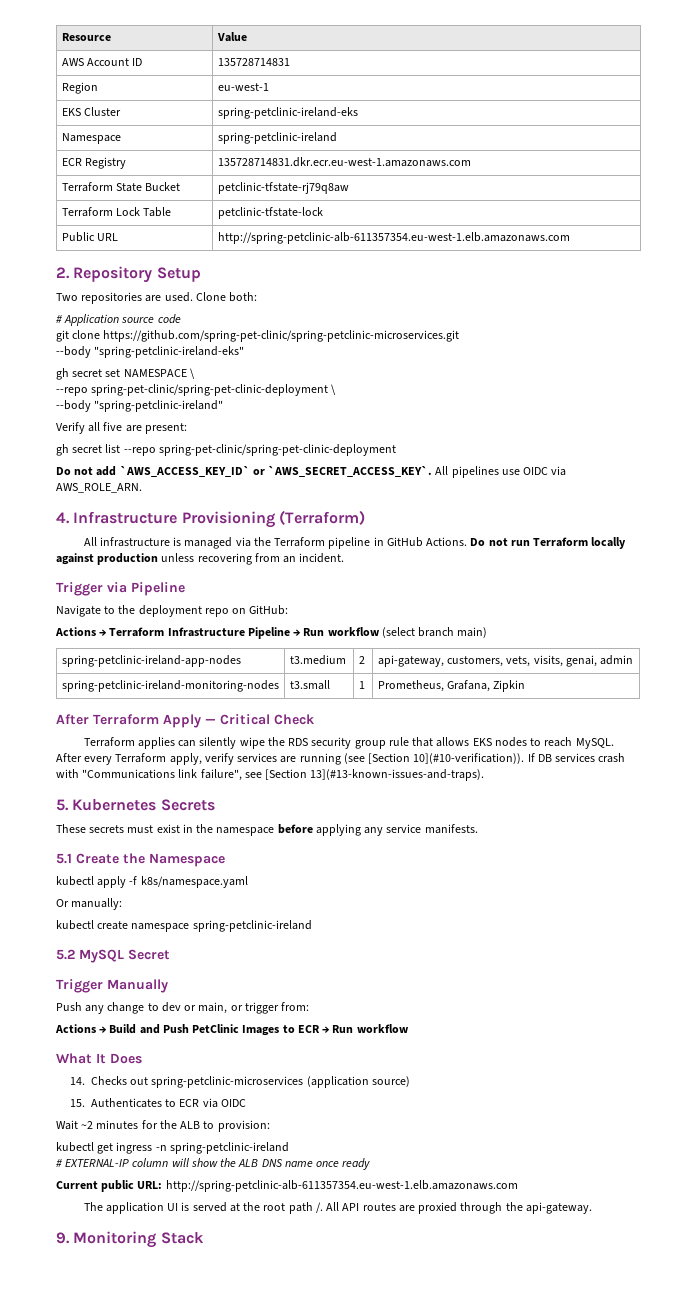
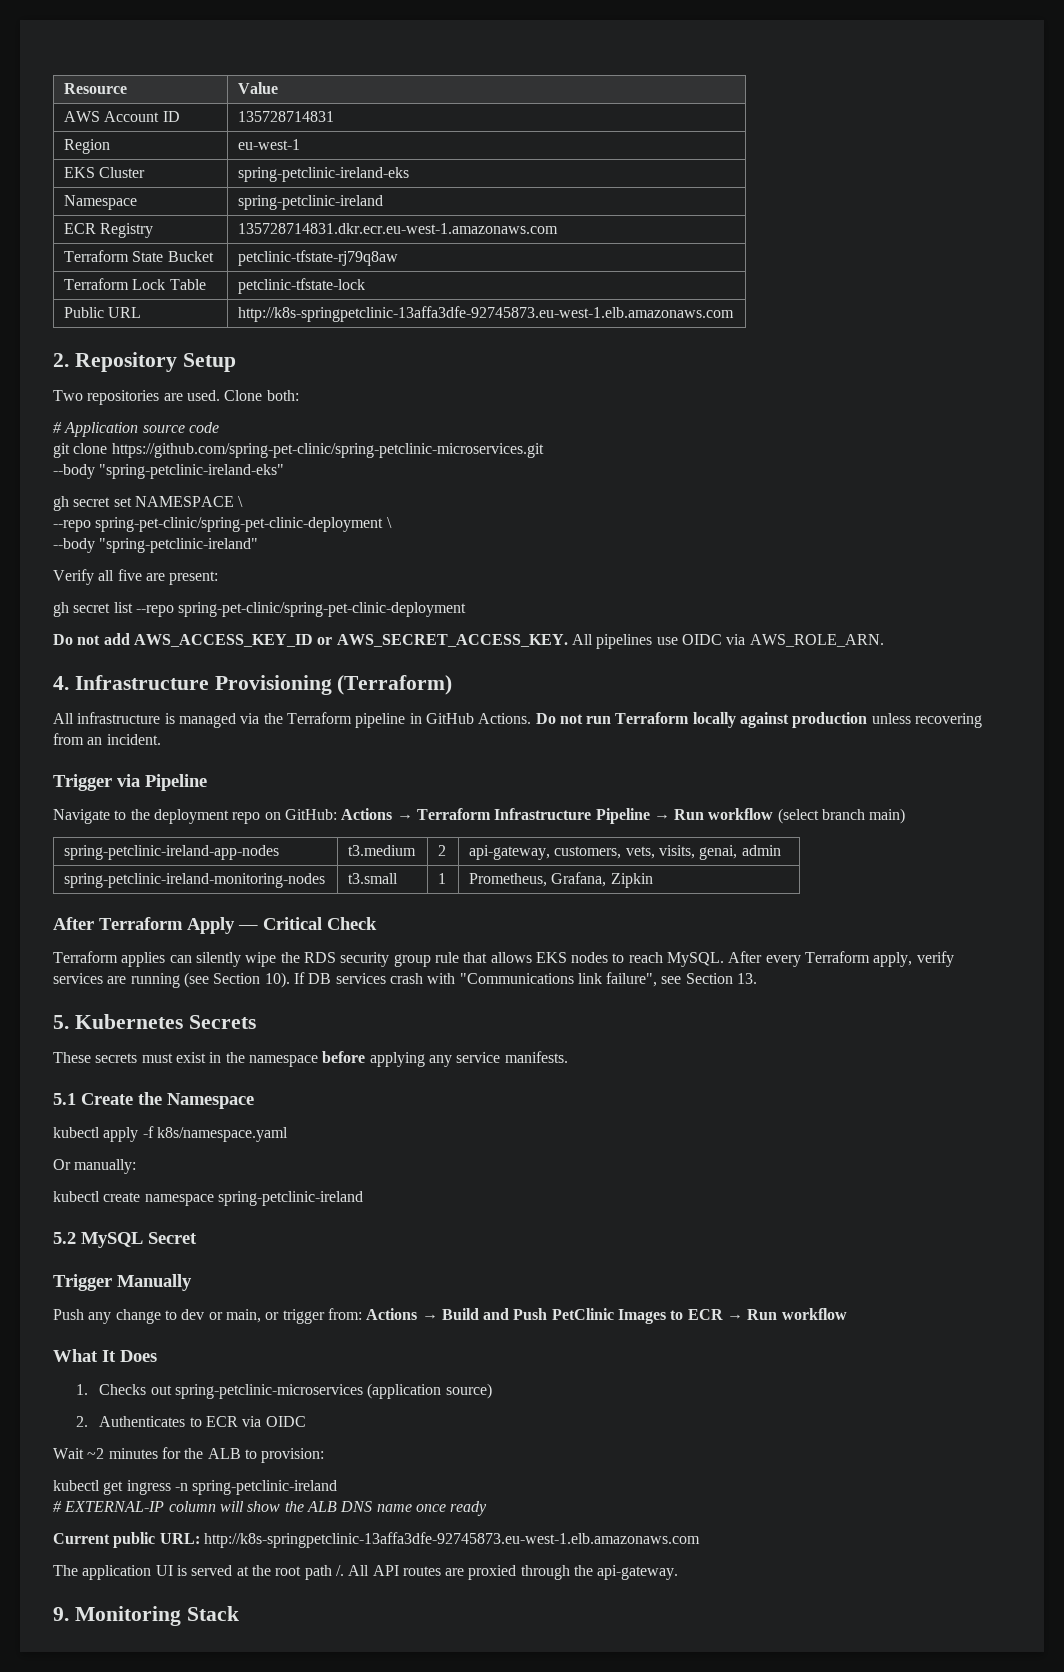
- Public URL | http://spring-petclinic-alb-611357354.eu-west-1.elb.amazonaws.com
+ Public URL | http://k8s-springpetclinic-13affa3dfe-92745873.eu-west-1.elb.amazonaws.com
- Do not add `AWS_ACCESS_KEY_ID` or `AWS_SECRET_ACCESS_KEY`.
+ Do not add AWS_ACCESS_KEY_ID or AWS_SECRET_ACCESS_KEY.
- Navigate to the deployment repo on GitHub:
- Actions → Terraform Infrastructure Pipeline → Run workflow (select branch main)
+ Navigate to the deployment repo on GitHub: Actions → Terraform Infrastructure Pipeline → Run workflow (select branch main)
- After every Terraform apply, verify services are running (see [Section 10](#10-verification)).
+ After every Terraform apply, verify services are running (see Section 10).
- If DB services crash with "Communications link failure", see [Section 13](#13-known-issues-and-traps).
+ If DB services crash with "Communications link failure", see Section 13.
- Push any change to dev or main, or trigger from:
- Actions → Build and Push PetClinic Images to ECR → Run workflow
+ Push any change to dev or main, or trigger from: Actions → Build and Push PetClinic Images to ECR → Run workflow
- 14. Checks out spring-petclinic-microservices (application source)
+ 1. Checks out spring-petclinic-microservices (application source)
- 15. Authenticates to ECR via OIDC
+ 2. Authenticates to ECR via OIDC
- Current public URL: http://spring-petclinic-alb-611357354.eu-west-1.elb.amazonaws.com
+ Current public URL: http://k8s-springpetclinic-13affa3dfe-92745873.eu-west-1.elb.amazonaws.com

